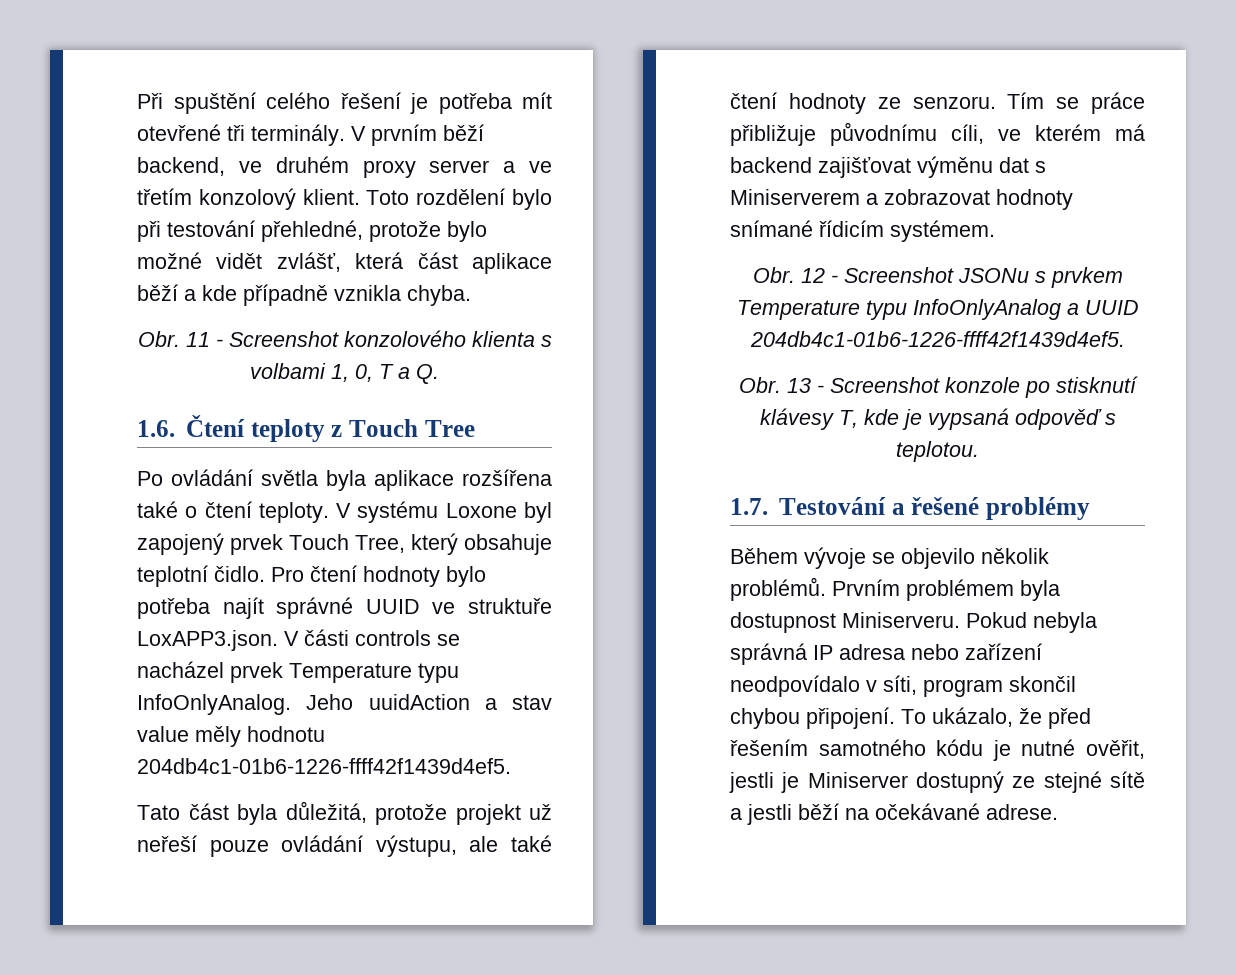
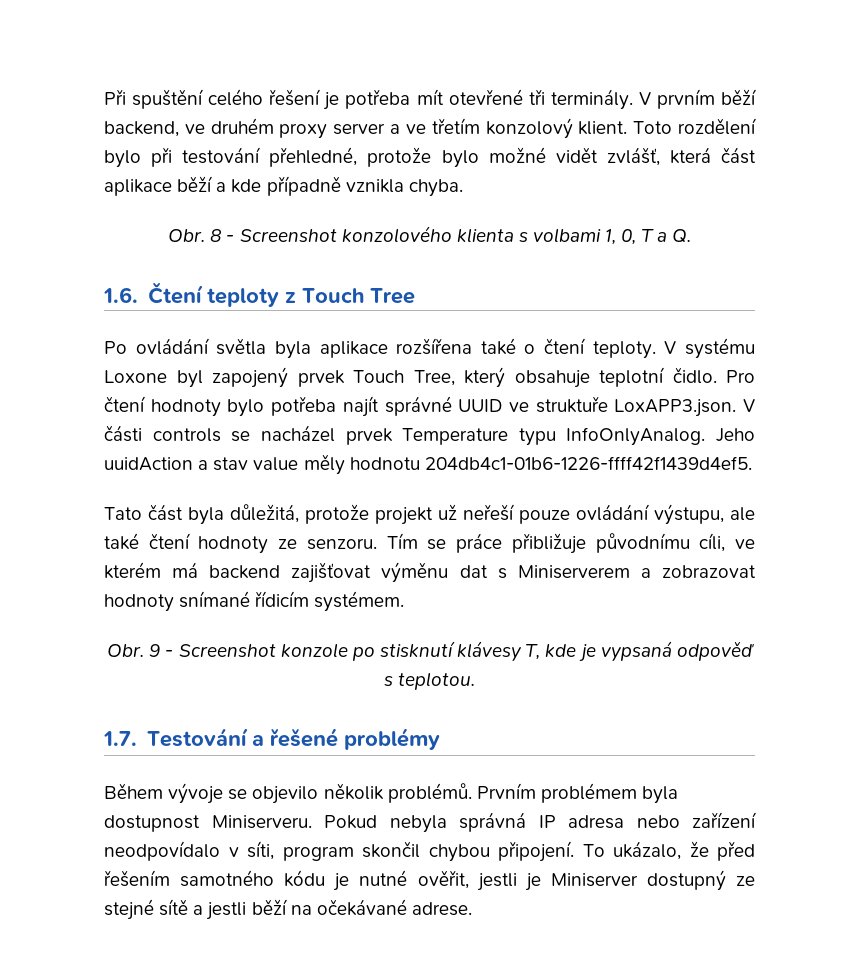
- Obr. 11 - Screenshot konzolového klienta s volbami 1, 0, T a Q.
+ Obr. 8 - Screenshot konzolového klienta s volbami 1, 0, T a Q.
- Obr. 12 - Screenshot JSONu s prvkem Temperature typu InfoOnlyAnalog a UUID 204db4c1-01b6-1226-ffff42f1439d4ef5.
- Obr. 13 - Screenshot konzole po stisknutí klávesy T, kde je vypsaná odpověď s teplotou.
+ Obr. 9 - Screenshot konzole po stisknutí klávesy T, kde je vypsaná odpověď s teplotou.

